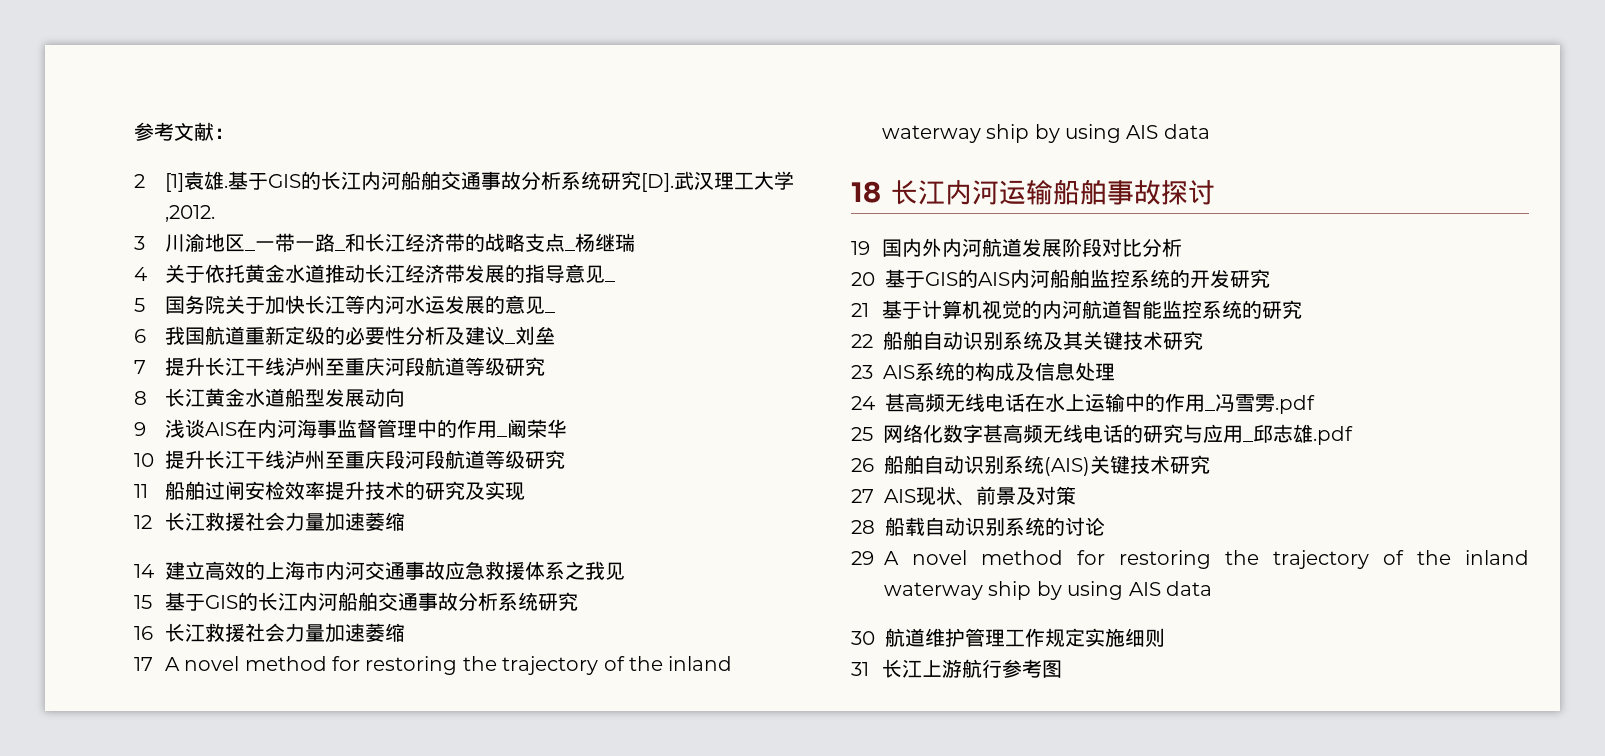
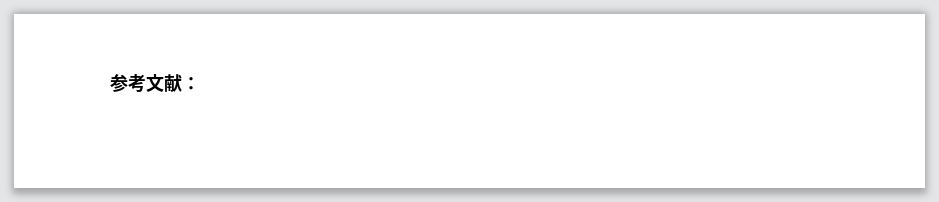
- 2 [1]袁雄.基于GIS的长江内河船舶交通事故分析系统研究[D].武汉理工大学,2012.
- 3川渝地区_一带一路_和长江经济带的战略支点_杨继瑞
- 4关于依托黄金水道推动长江经济带发展的指导意见_
- 5国务院关于加快长江等内河水运发展的意见_
- 6我国航道重新定级的必要性分析及建议_刘垒
- 7提升长江干线泸州至重庆河段航道等级研究
- 8长江黄金水道船型发展动向
- 9浅谈AIS在内河海事监督管理中的作用_阚荣华
- 10提升长江干线泸州至重庆段河段航道等级研究
- 11船舶过闸安检效率提升技术的研究及实现
- 12长江救援社会力量加速萎缩
- 14建立高效的上海市内河交通事故应急救援体系之我见
- 15基于GIS的长江内河船舶交通事故分析系统研究
- 16长江救援社会力量加速萎缩
- 17 A novel method for restoring the trajectory of the inland waterway ship by using AIS data
- 18长江内河运输船舶事故探讨
- 19国内外内河航道发展阶段对比分析
- 20基于GIS的AIS内河船舶监控系统的开发研究
- 21基于计算机视觉的内河航道智能监控系统的研究
- 22船舶自动识别系统及其关键技术研究
- 23 AIS系统的构成及信息处理
- 24甚高频无线电话在水上运输中的作用_冯雪雱.pdf
- 25网络化数字甚高频无线电话的研究与应用_邱志雄.pdf
- 26船舶自动识别系统(AIS)关键技术研究
- 27 AIS现状、前景及对策
- 28船载自动识别系统的讨论
- 29 A novel method for restoring the trajectory of the inland waterway ship by using AIS data
- 30航道维护管理工作规定实施细则
- 31长江上游航行参考图

